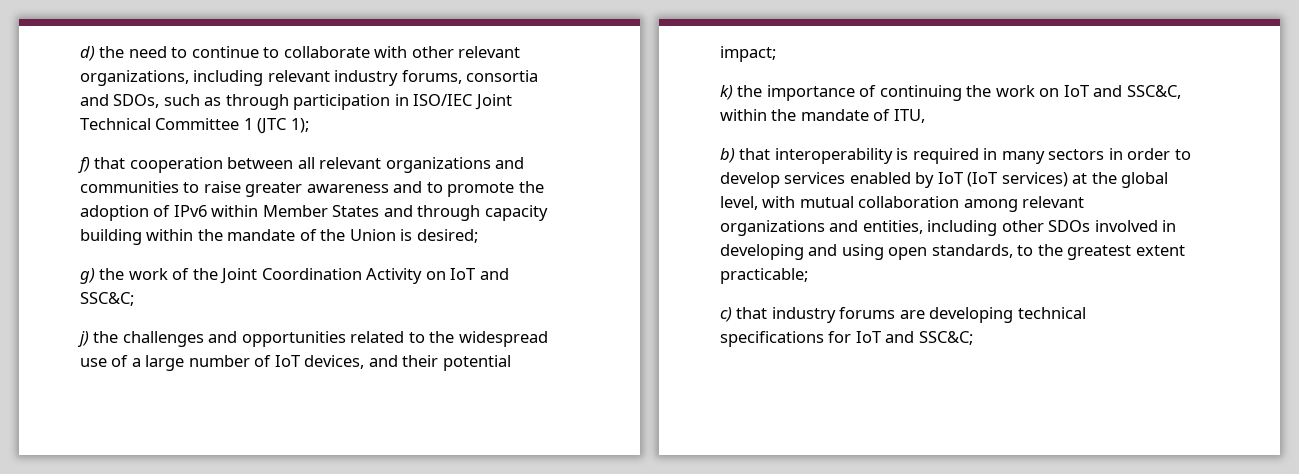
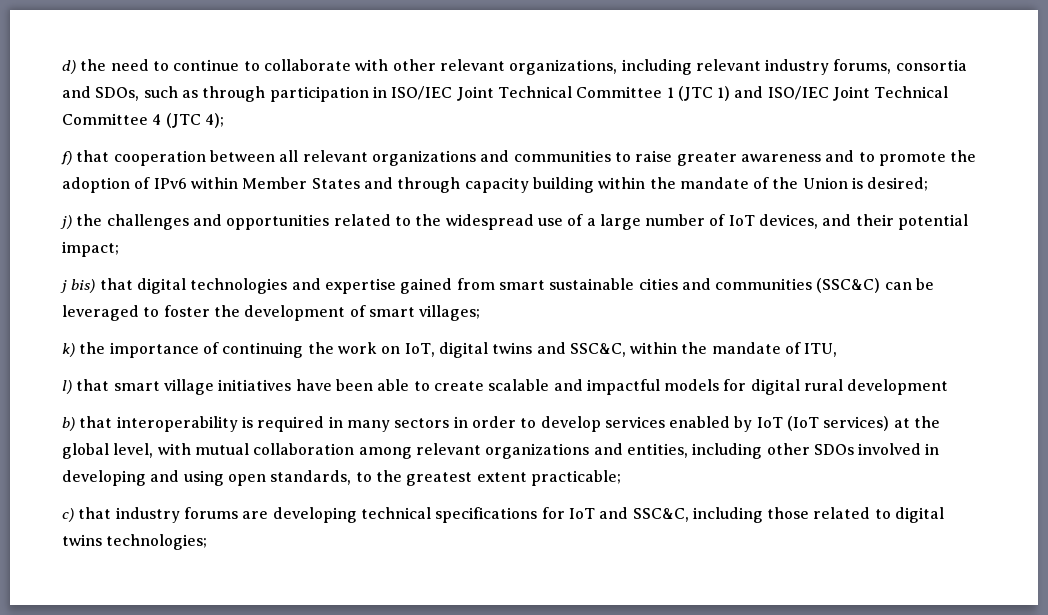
- d) the need to continue to collaborate with other relevant organizations, including relevant industry forums, consortia and SDOs, such as through participation in ISO/IEC Joint Technical Committee 1 (JTC 1);
+ d) the need to continue to collaborate with other relevant organizations, including relevant industry forums, consortia and SDOs, such as through participation in ISO/IEC Joint Technical Committee 1 (JTC 1) and ISO/IEC Joint Technical Committee 4 (JTC 4);
- g) the work of the Joint Coordination Activity on IoT and SSC&C;
+ j bis) that digital technologies and expertise gained from smart sustainable cities and communities (SSC&C) can be leveraged to foster the development of smart villages;
- k) the importance of continuing the work on IoT and SSC&C, within the mandate of ITU,
+ k) the importance of continuing the work on IoT, digital twins and SSC&C, within the mandate of ITU,
+ l) that smart village initiatives have been able to create scalable and impactful models for digital rural development
- c) that industry forums are developing technical specifications for IoT and SSC&C;
+ c) that industry forums are developing technical specifications for IoT and SSC&C, including those related to digital twins technologies;

